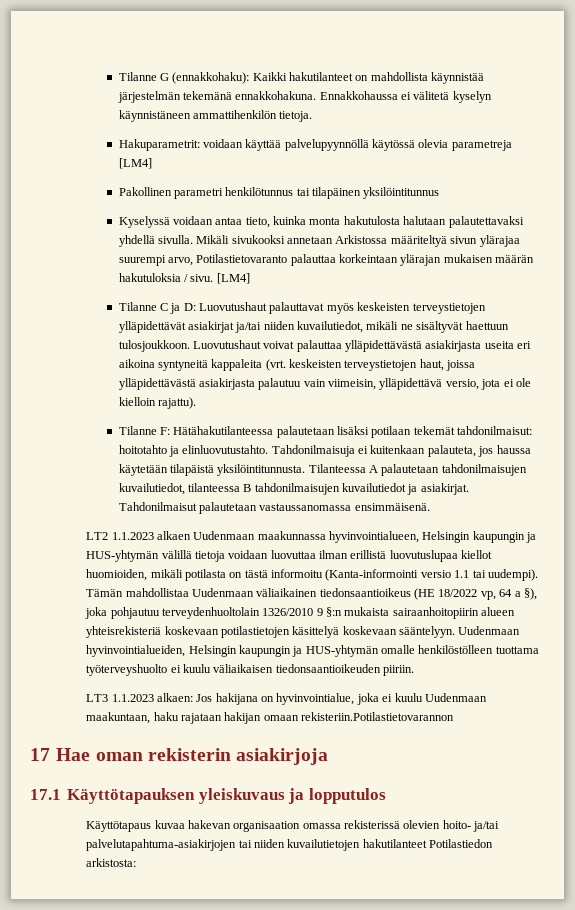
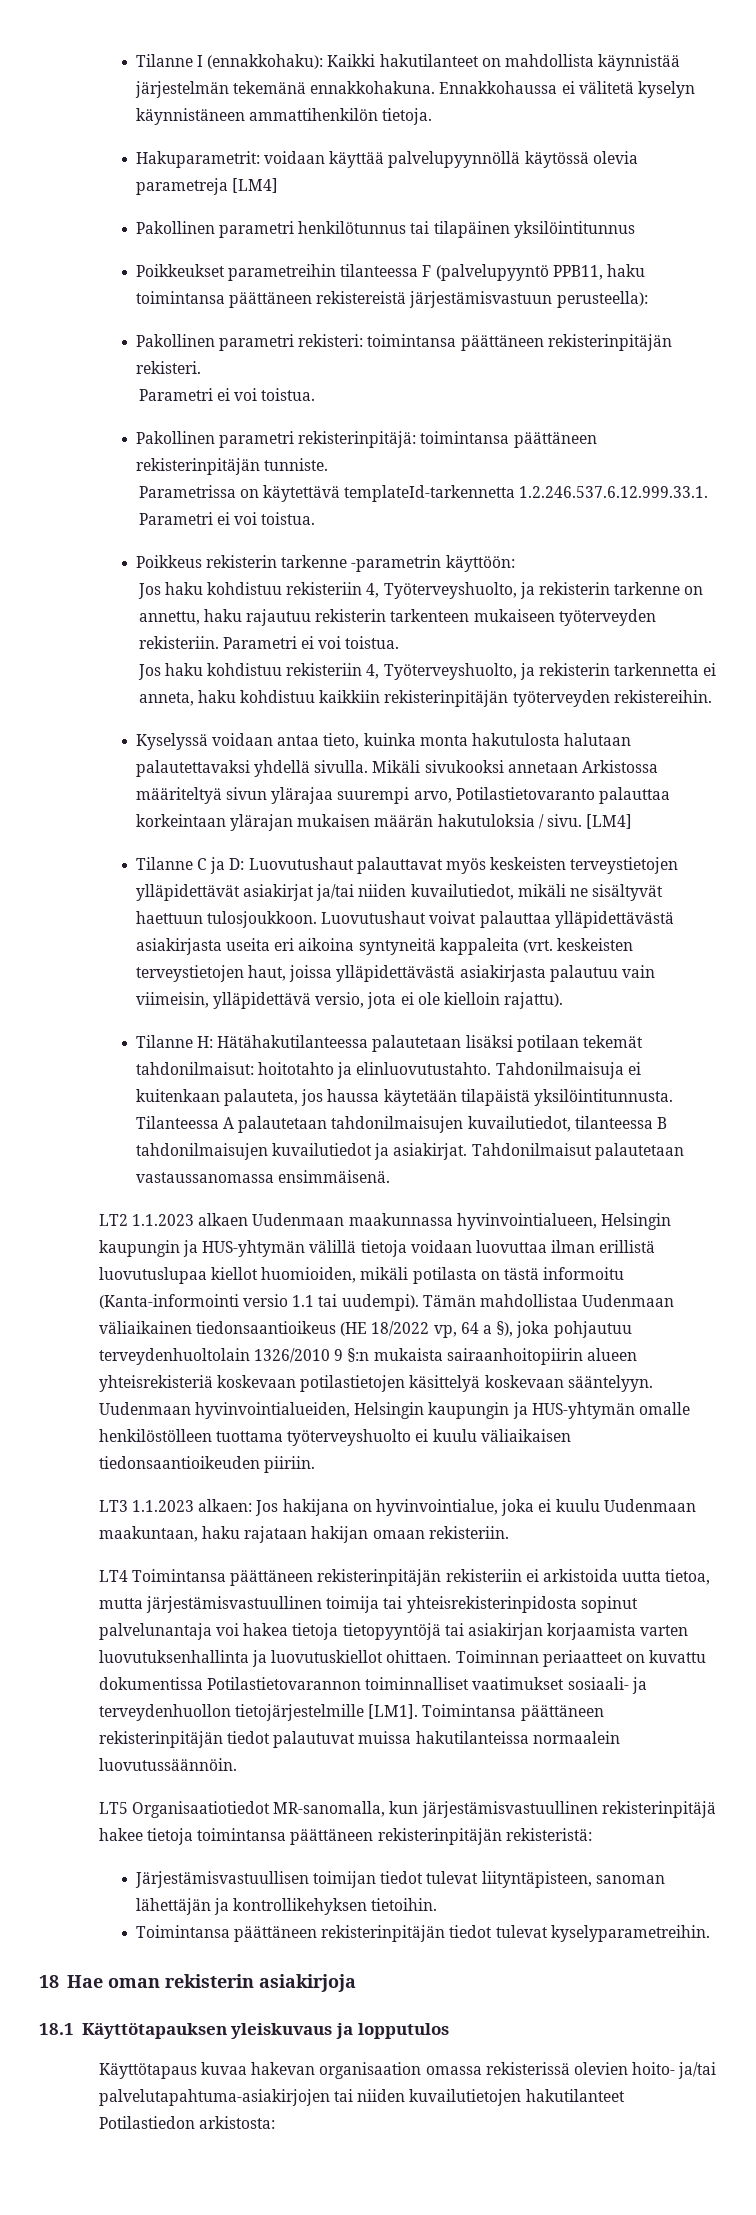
- Tilanne G (ennakkohaku): Kaikki hakutilanteet on mahdollista käynnistää järjestelmän tekemänä ennakkohakuna.
+ Tilanne I (ennakkohaku): Kaikki hakutilanteet on mahdollista käynnistää järjestelmän tekemänä ennakkohakuna.
+ Poikkeukset parametreihin tilanteessa F (palvelupyyntö PPB11, haku toimintansa päättäneen rekistereistä järjestämisvastuun perusteella):
+ Pakollinen parametri rekisteri: toimintansa päättäneen rekisterinpitäjän rekisteri.
+ Parametri ei voi toistua.
+ Pakollinen parametri rekisterinpitäjä: toimintansa päättäneen rekisterinpitäjän tunniste.
+ Parametrissa on käytettävä templateId-tarkennetta 1.2.246.537.6.12.999.33.1. Parametri ei voi toistua.
+ Poikkeus rekisterin tarkenne -parametrin käyttöön:
+ Jos haku kohdistuu rekisteriin 4, Työterveyshuolto, ja rekisterin tarkenne on annettu, haku rajautuu rekisterin tarkenteen mukaiseen työterveyden rekisteriin. Parametri ei voi toistua.
+ Jos haku kohdistuu rekisteriin 4, Työterveyshuolto, ja rekisterin tarkennetta ei anneta, haku kohdistuu kaikkiin rekisterinpitäjän työterveyden rekistereihin.
- Tilanne F: Hätähakutilanteessa palautetaan lisäksi potilaan tekemät tahdonilmaisut: hoitotahto ja elinluovutustahto.
+ Tilanne H: Hätähakutilanteessa palautetaan lisäksi potilaan tekemät tahdonilmaisut: hoitotahto ja elinluovutustahto.
- LT3 1.1.2023 alkaen: Jos hakijana on hyvinvointialue, joka ei kuulu Uudenmaan maakuntaan, haku rajataan hakijan omaan rekisteriin.Potilastietovarannon
- 17 Hae oman rekisterin asiakirjoja
+ LT3 1.1.2023 alkaen: Jos hakijana on hyvinvointialue, joka ei kuulu Uudenmaan maakuntaan, haku rajataan hakijan omaan rekisteriin.
+ LT4 Toimintansa päättäneen rekisterinpitäjän rekisteriin ei arkistoida uutta tietoa, mutta järjestämisvastuullinen toimija tai yhteisrekisterinpidosta sopinut palvelunantaja voi hakea tietoja tietopyyntöjä tai asiakirjan korjaamista varten luovutuksenhallinta ja luovutuskiellot ohittaen. Toiminnan periaatteet on kuvattu dokumentissa Potilastietovarannon toiminnalliset vaatimukset sosiaali- ja terveydenhuollon tietojärjestelmille [LM1]. Toimintansa päättäneen rekisterinpitäjän tiedot palautuvat muissa hakutilanteissa normaalein luovutussäännöin.
+ LT5 Organisaatiotiedot MR-sanomalla, kun järjestämisvastuullinen rekisterinpitäjä hakee tietoja toimintansa päättäneen rekisterinpitäjän rekisteristä:
+ Järjestämisvastuullisen toimijan tiedot tulevat liityntäpisteen, sanoman lähettäjän ja kontrollikehyksen tietoihin.
+ Toimintansa päättäneen rekisterinpitäjän tiedot tulevat kyselyparametreihin.
+ 18 Hae oman rekisterin asiakirjoja
- 17.1 Käyttötapauksen yleiskuvaus ja lopputulos
+ 18.1 Käyttötapauksen yleiskuvaus ja lopputulos

